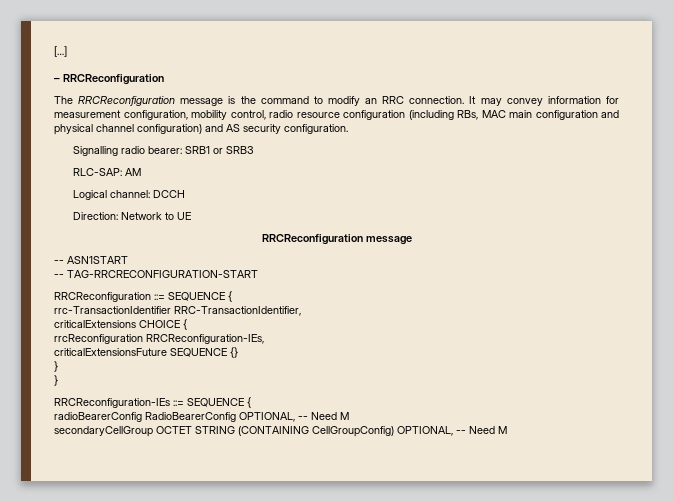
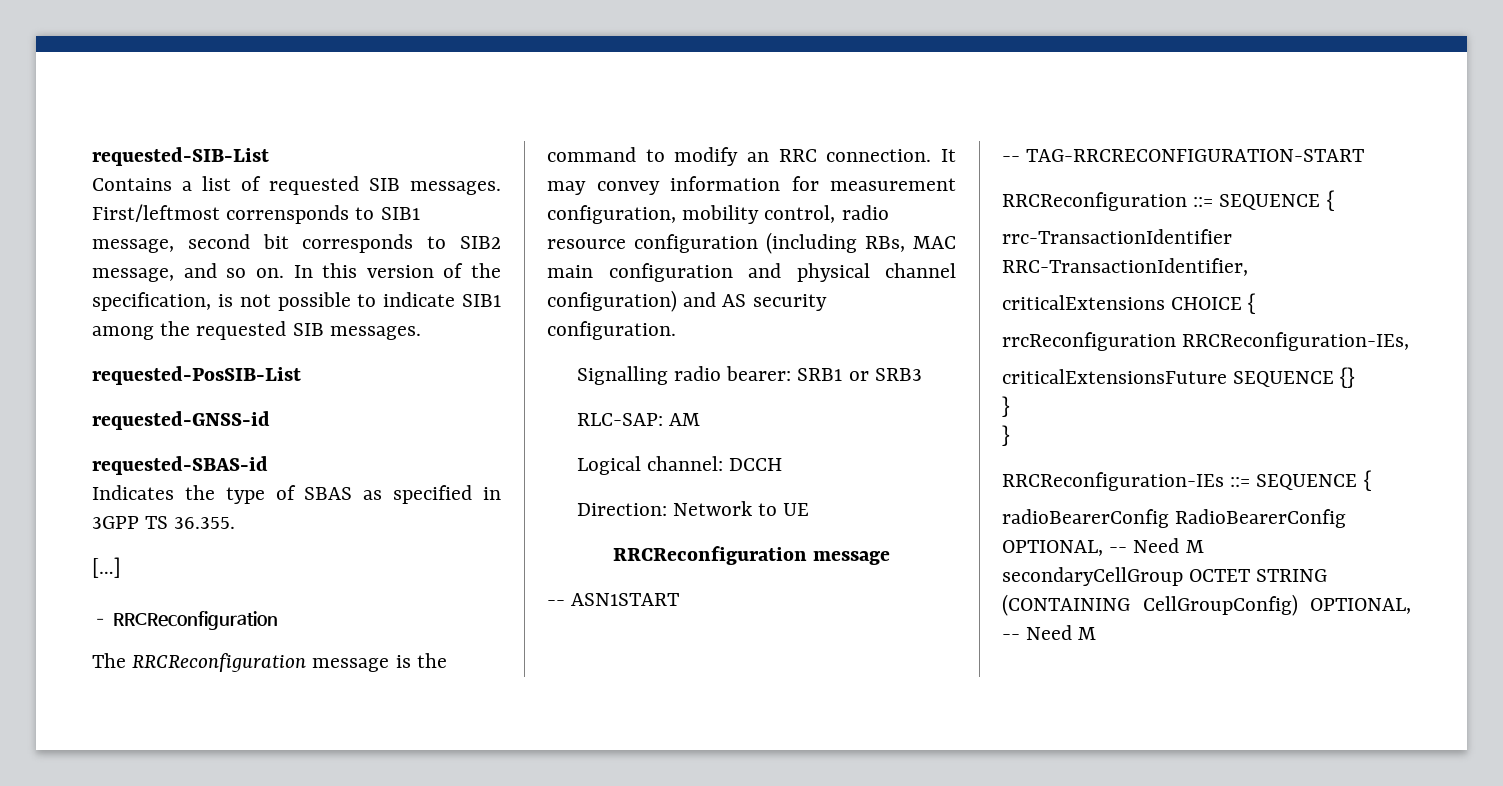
+ requested-SIB-List
+ Contains a list of requested SIB messages. First/leftmost corrensponds to SIB1 message, second bit corresponds to SIB2 message, and so on. In this version of the specification, is not possible to indicate SIB1 among the requested SIB messages.
+ requested-PosSIB-List
+ requested-GNSS-id
+ requested-SBAS-id
+ Indicates the type of SBAS as specified in 3GPP TS 36.355.

